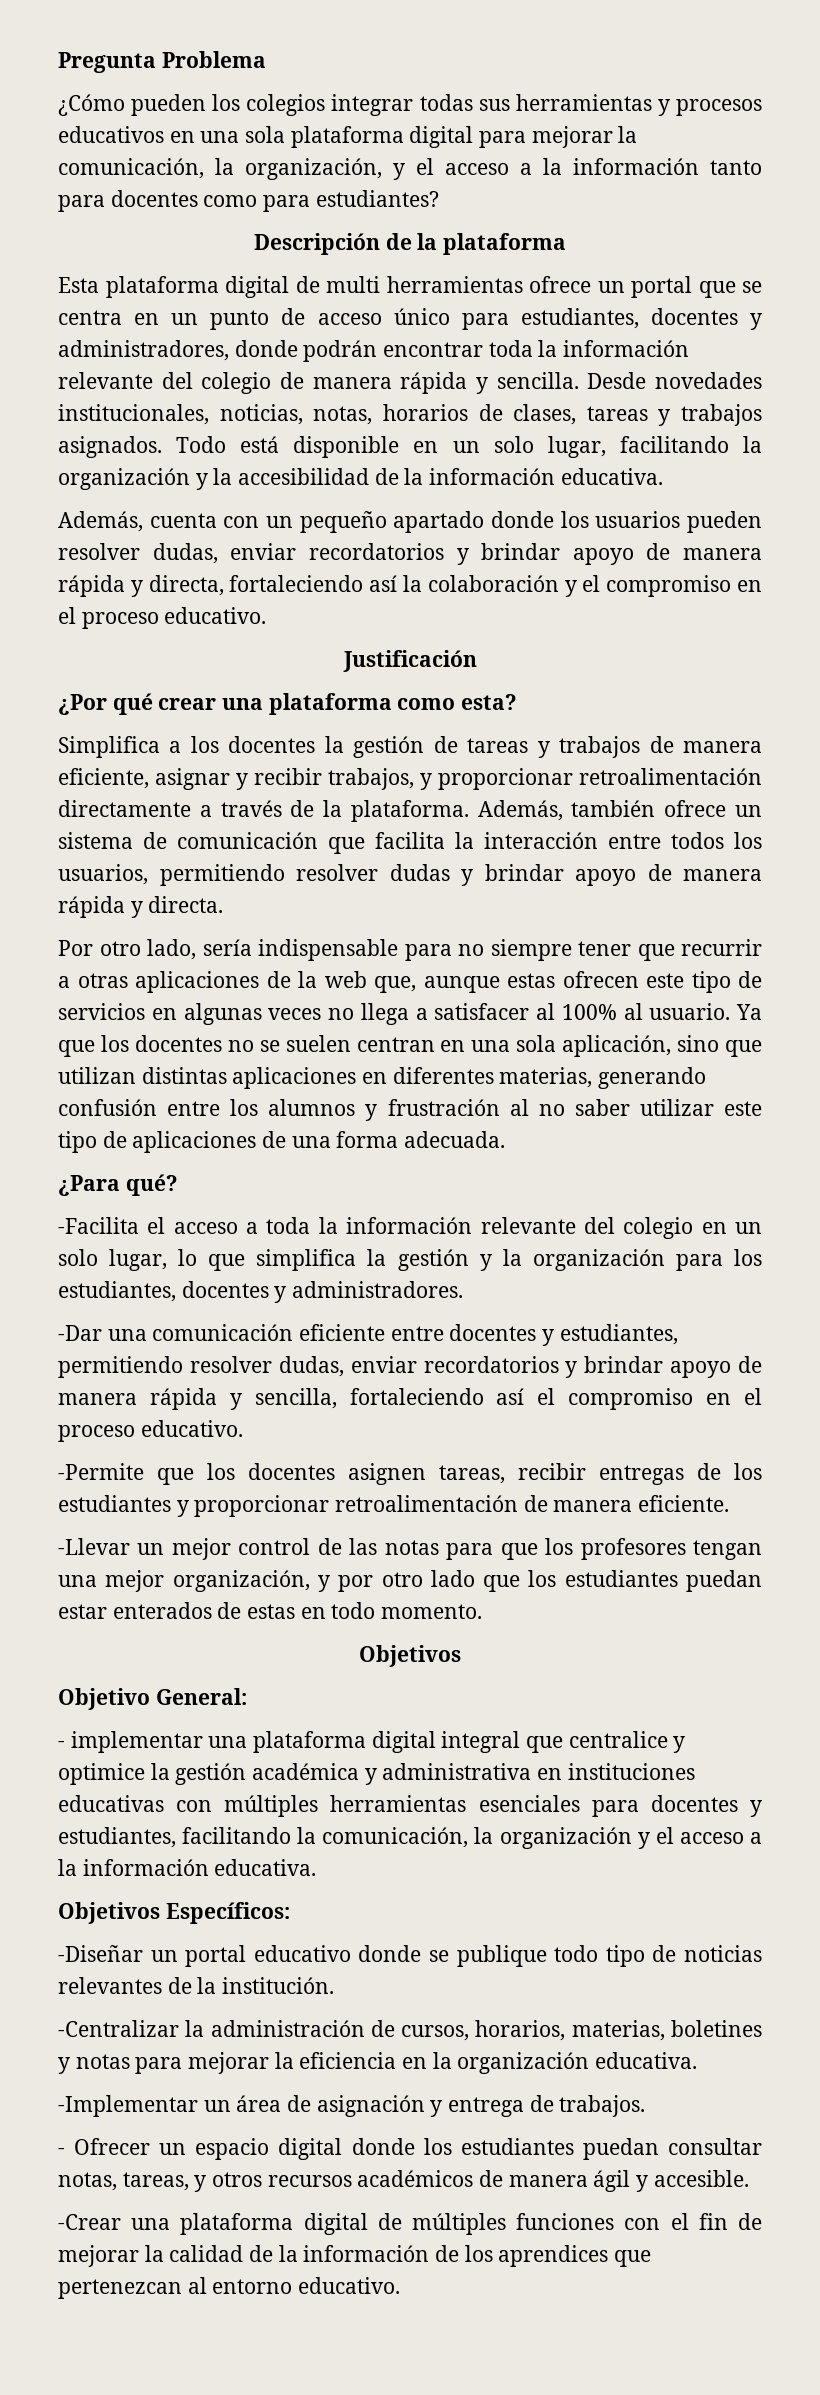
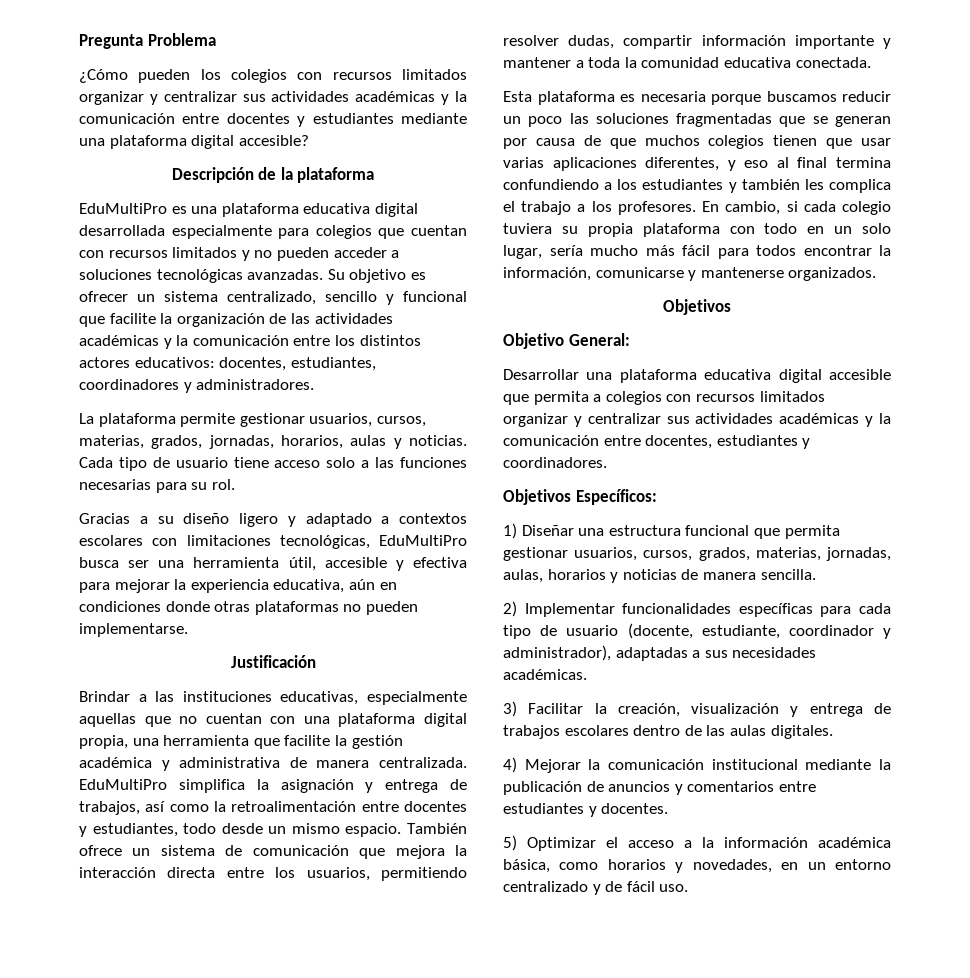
- ¿Cómo pueden los colegios integrar todas sus herramientas y procesos educativos en una sola plataforma digital para mejorar la comunicación, la organización, y el acceso a la información tanto para docentes como para estudiantes?
+ ¿Cómo pueden los colegios con recursos limitados organizar y centralizar sus actividades académicas y la comunicación entre docentes y estudiantes mediante una plataforma digital accesible?
  Descripción de la plataforma
- Esta plataforma digital de multi herramientas ofrece un portal que se centra en un punto de acceso único para estudiantes, docentes y administradores, donde podrán encontrar toda la información relevante del colegio de manera rápida y sencilla. Desde novedades institucionales, noticias, notas, horarios de clases, tareas y trabajos asignados. Todo está disponible en un solo lugar, facilitando la organización y la accesibilidad de la información educativa.
- Además, cuenta con un pequeño apartado donde los usuarios pueden resolver dudas, enviar recordatorios y brindar apoyo de manera rápida y directa, fortaleciendo así la colaboración y el compromiso en el proceso educativo.
+ EduMultiPro es una plataforma educativa digital desarrollada especialmente para colegios que cuentan con recursos limitados y no pueden acceder a soluciones tecnológicas avanzadas. Su objetivo es ofrecer un sistema centralizado, sencillo y funcional que facilite la organización de las actividades académicas y la comunicación entre los distintos actores educativos: docentes, estudiantes, coordinadores y administradores.
+ La plataforma permite gestionar usuarios, cursos, materias, grados, jornadas, horarios, aulas y noticias. Cada tipo de usuario tiene acceso solo a las funciones necesarias para su rol.
+ Gracias a su diseño ligero y adaptado a contextos escolares con limitaciones tecnológicas, EduMultiPro busca ser una herramienta útil, accesible y efectiva para mejorar la experiencia educativa, aún en condiciones donde otras plataformas no pueden implementarse.
  Justificación
- ¿Por qué crear una plataforma como esta?
- Simplifica a los docentes la gestión de tareas y trabajos de manera eficiente, asignar y recibir trabajos, y proporcionar retroalimentación directamente a través de la plataforma. Además, también ofrece un sistema de comunicación que facilita la interacción entre todos los usuarios, permitiendo resolver dudas y brindar apoyo de manera rápida y directa.
- Por otro lado, sería indispensable para no siempre tener que recurrir a otras aplicaciones de la web que, aunque estas ofrecen este tipo de servicios en algunas veces no llega a satisfacer al 100% al usuario. Ya que los docentes no se suelen centran en una sola aplicación, sino que utilizan distintas aplicaciones en diferentes materias, generando confusión entre los alumnos y frustración al no saber utilizar este tipo de aplicaciones de una forma adecuada.
- ¿Para qué?
- -Facilita el acceso a toda la información relevante del colegio en un solo lugar, lo que simplifica la gestión y la organización para los estudiantes, docentes y administradores.
- -Dar una comunicación eficiente entre docentes y estudiantes, permitiendo resolver dudas, enviar recordatorios y brindar apoyo de manera rápida y sencilla, fortaleciendo así el compromiso en el proceso educativo.
- -Permite que los docentes asignen tareas, recibir entregas de los estudiantes y proporcionar retroalimentación de manera eficiente.
- -Llevar un mejor control de las notas para que los profesores tengan una mejor organización, y por otro lado que los estudiantes puedan estar enterados de estas en todo momento.
+ Brindar a las instituciones educativas, especialmente aquellas que no cuentan con una plataforma digital propia, una herramienta que facilite la gestión académica y administrativa de manera centralizada. EduMultiPro simplifica la asignación y entrega de trabajos, así como la retroalimentación entre docentes y estudiantes, todo desde un mismo espacio. También ofrece un sistema de comunicación que mejora la interacción directa entre los usuarios, permitiendo resolver dudas, compartir información importante y mantener a toda la comunidad educativa conectada.
+ Esta plataforma es necesaria porque buscamos reducir un poco las soluciones fragmentadas que se generan por causa de que muchos colegios tienen que usar varias aplicaciones diferentes, y eso al final termina confundiendo a los estudiantes y también les complica el trabajo a los profesores. En cambio, si cada colegio tuviera su propia plataforma con todo en un solo lugar, sería mucho más fácil para todos encontrar la información, comunicarse y mantenerse organizados.
  Objetivos
  Objetivo General:
- - implementar una plataforma digital integral que centralice y optimice la gestión académica y administrativa en instituciones educativas con múltiples herramientas esenciales para docentes y estudiantes, facilitando la comunicación, la organización y el acceso a la información educativa.
+ Desarrollar una plataforma educativa digital accesible que permita a colegios con recursos limitados organizar y centralizar sus actividades académicas y la comunicación entre docentes, estudiantes y coordinadores.
  Objetivos Específicos:
- -Diseñar un portal educativo donde se publique todo tipo de noticias relevantes de la institución.
- -Centralizar la administración de cursos, horarios, materias, boletines y notas para mejorar la eficiencia en la organización educativa.
- -Implementar un área de asignación y entrega de trabajos.
- - Ofrecer un espacio digital donde los estudiantes puedan consultar notas, tareas, y otros recursos académicos de manera ágil y accesible.
- -Crear una plataforma digital de múltiples funciones con el fin de mejorar la calidad de la información de los aprendices que pertenezcan al entorno educativo.
+ 1) Diseñar una estructura funcional que permita gestionar usuarios, cursos, grados, materias, jornadas, aulas, horarios y noticias de manera sencilla.
+ 2) Implementar funcionalidades específicas para cada tipo de usuario (docente, estudiante, coordinador y administrador), adaptadas a sus necesidades académicas.
+ 3) Facilitar la creación, visualización y entrega de trabajos escolares dentro de las aulas digitales.
+ 4) Mejorar la comunicación institucional mediante la publicación de anuncios y comentarios entre estudiantes y docentes.
+ 5) Optimizar el acceso a la información académica básica, como horarios y novedades, en un entorno centralizado y de fácil uso.

